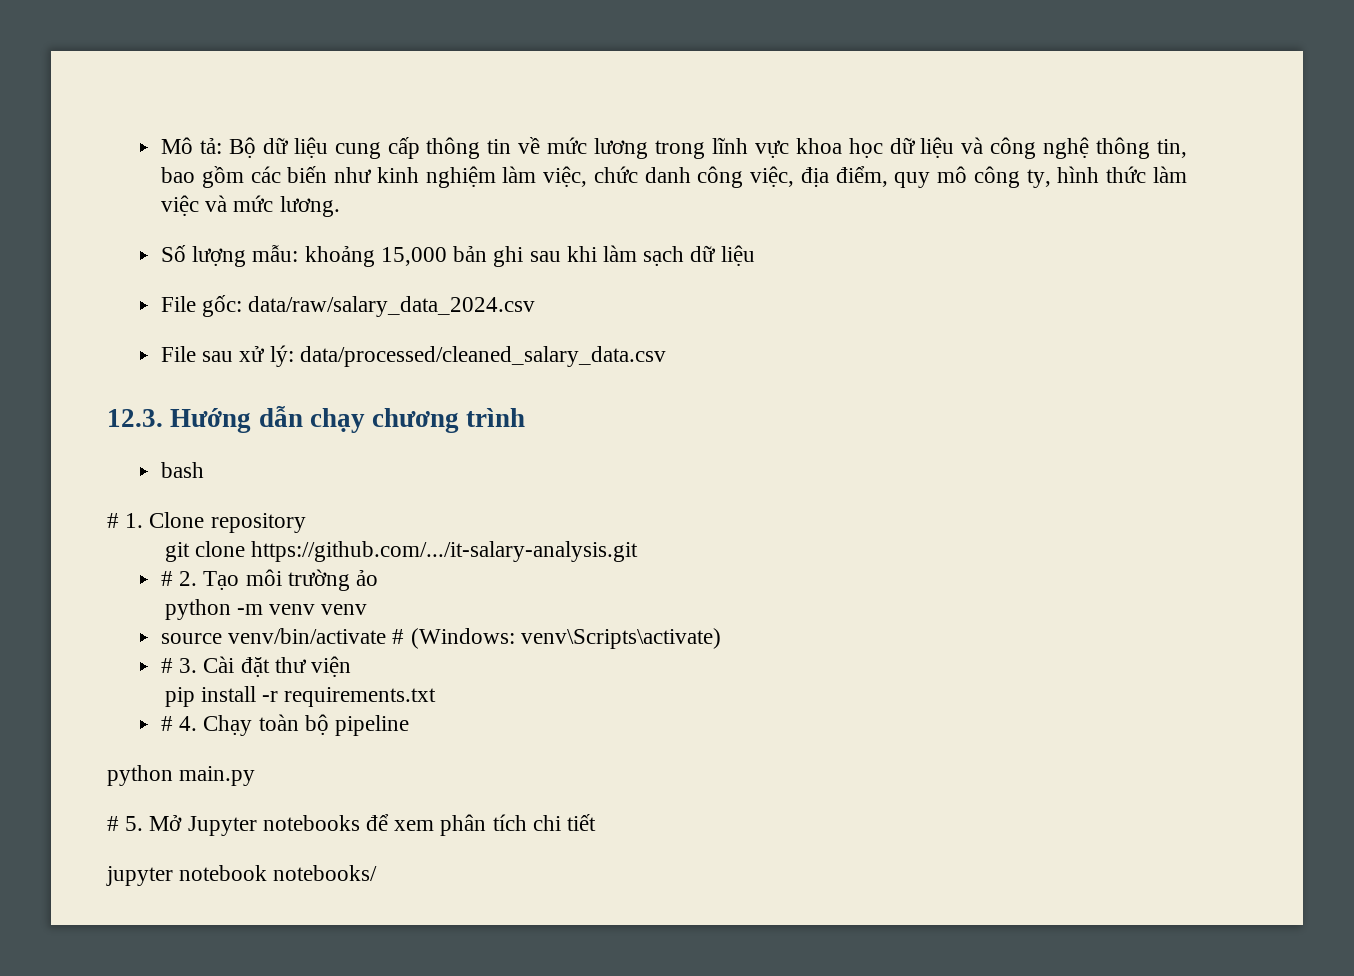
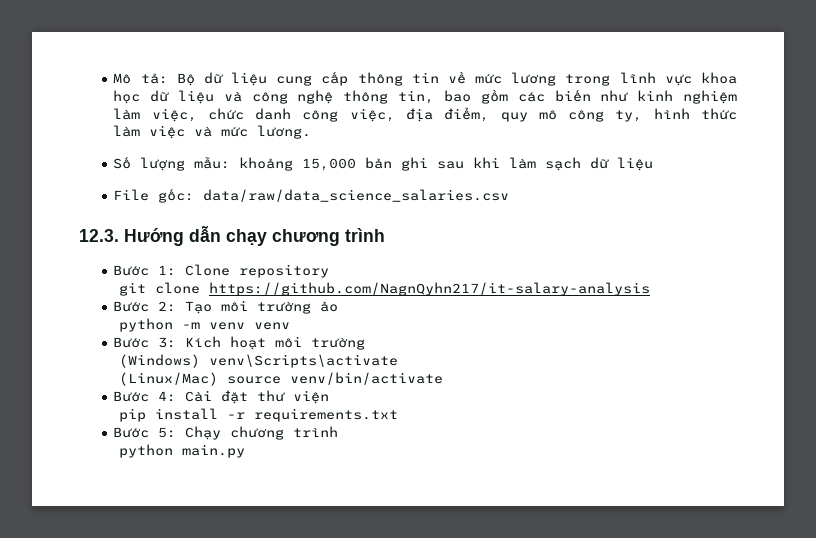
- File gốc: data/raw/salary_data_2024.csv
- File sau xử lý: data/processed/cleaned_salary_data.csv
+ File gốc: data/raw/data_science_salaries.csv
- bash
- # 1. Clone repository
+ Bước 1: Clone repository
- git clone https://github.com/.../it-salary-analysis.git
- # 2. Tạo môi trường ảo
+ git clone https://github.com/NagnQyhn217/it-salary-analysis
+ Bước 2: Tạo môi trường ảo
- source venv/bin/activate # (Windows: venv\Scripts\activate)
- # 3. Cài đặt thư viện
+ Bước 3: Kích hoạt môi trường
+ (Windows) venv\Scripts\activate
+ (Linux/Mac) source venv/bin/activate
+ Bước 4: Cài đặt thư viện
- # 4. Chạy toàn bộ pipeline
+ Bước 5: Chạy chương trình
  python main.py
- # 5. Mở Jupyter notebooks để xem phân tích chi tiết
- jupyter notebook notebooks/

